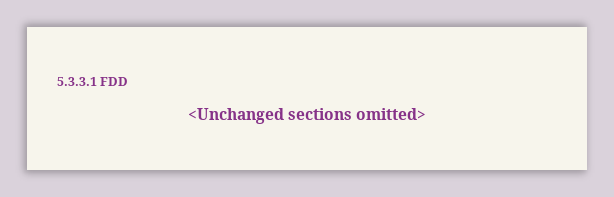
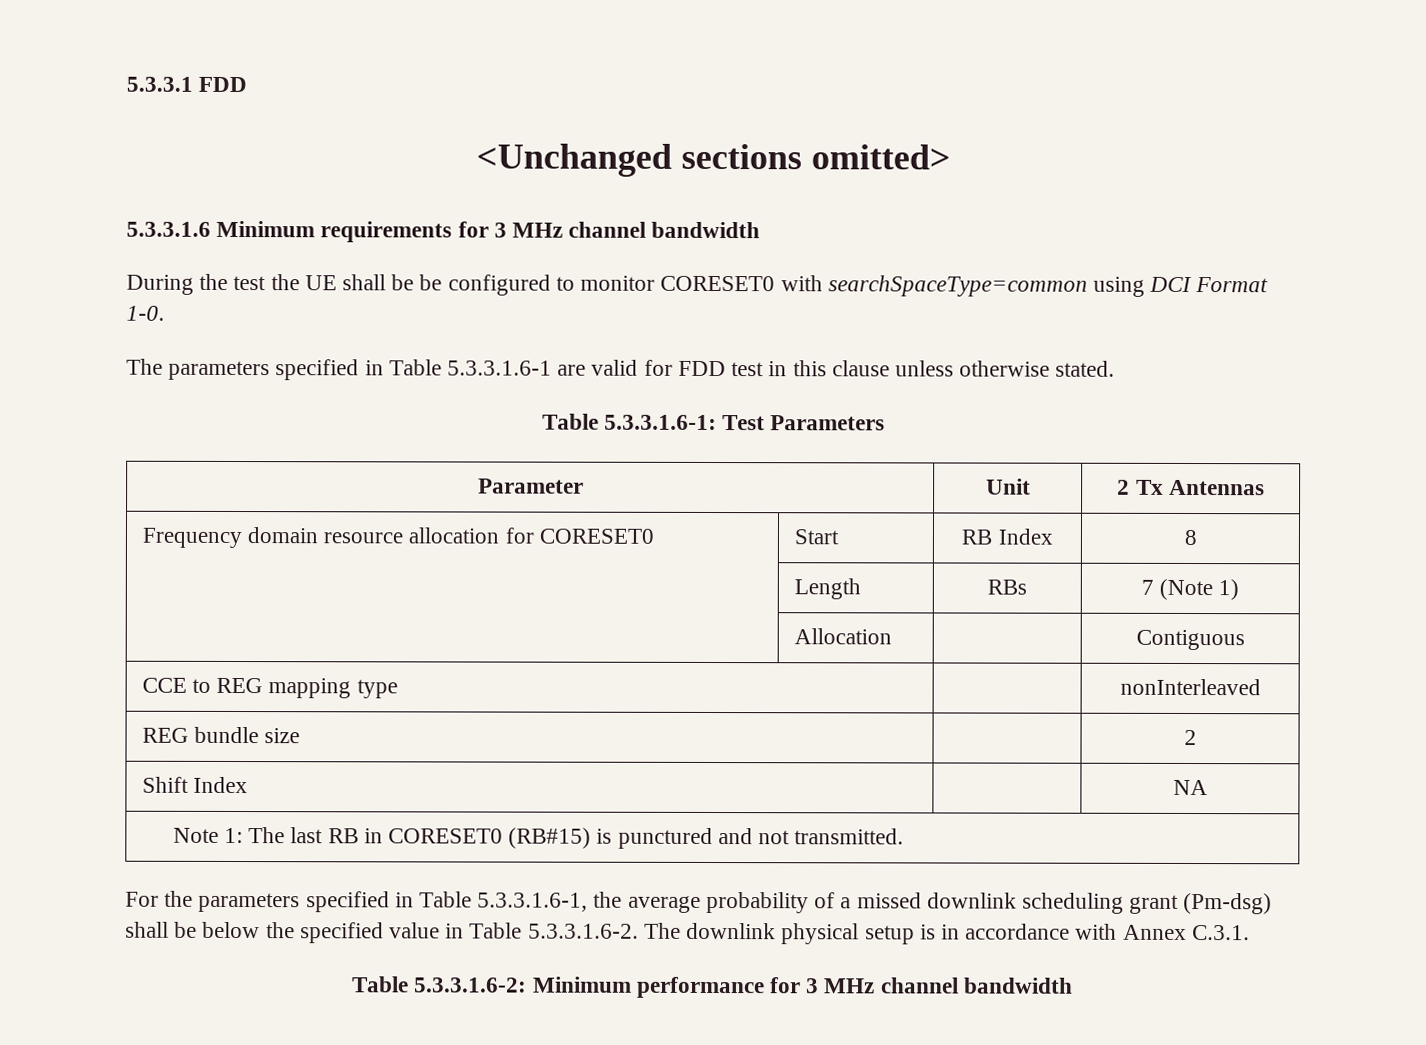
+ 5.3.3.1.6 Minimum requirements for 3 MHz channel bandwidth
+ During the test the UE shall be be configured to monitor CORESET0 with searchSpaceType=common using DCI Format 1-0.
+ The parameters specified in Table 5.3.3.1.6-1 are valid for FDD test in this clause unless otherwise stated.
+ Table 5.3.3.1.6-1: Test Parameters
+ Parameter | Unit | 2 Tx Antennas
+ Frequency domain resource allocation for CORESET0 | Start | RB Index | 8
+ | Length | RBs | 7 (Note 1)
+ | Allocation | | Contiguous
+ CCE to REG mapping type | | nonInterleaved
+ REG bundle size | | 2
+ Shift Index | | NA
+ Note 1: The last RB in CORESET0 (RB#15) is punctured and not transmitted.
+ For the parameters specified in Table 5.3.3.1.6-1, the average probability of a missed downlink scheduling grant (Pm-dsg) shall be below the specified value in Table 5.3.3.1.6-2. The downlink physical setup is in accordance with Annex C.3.1.
+ Table 5.3.3.1.6-2: Minimum performance for 3 MHz channel bandwidth

